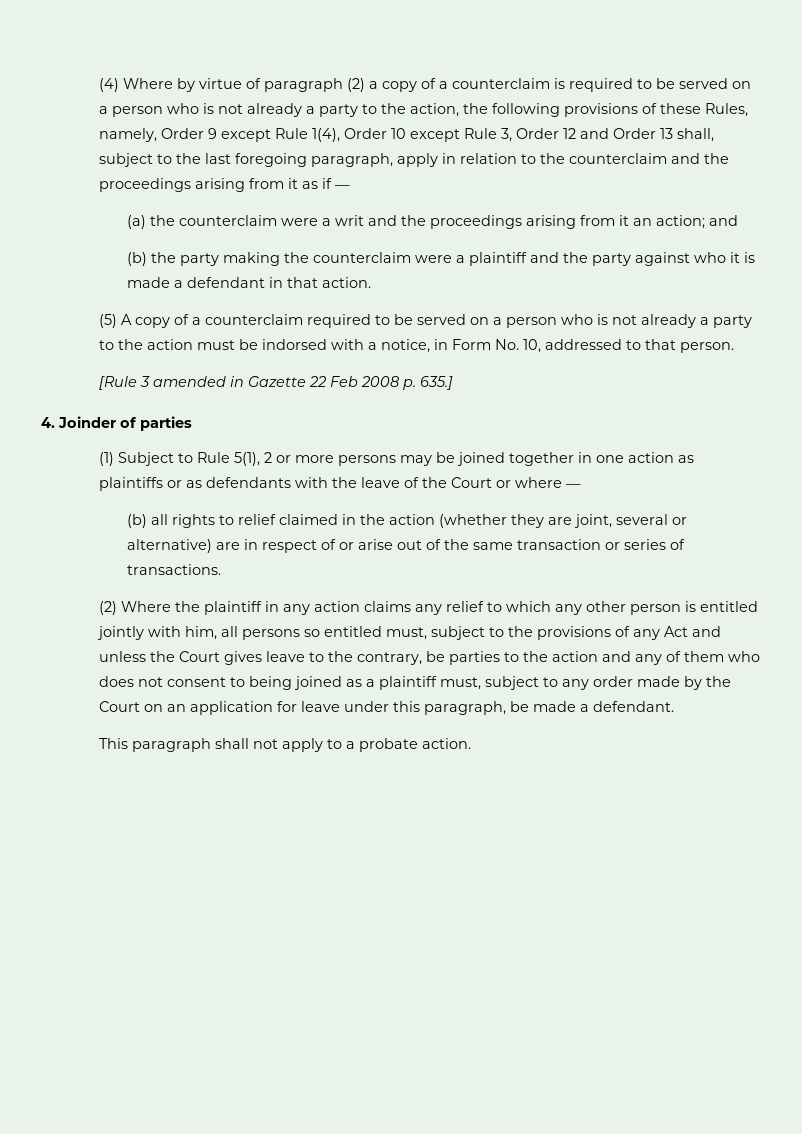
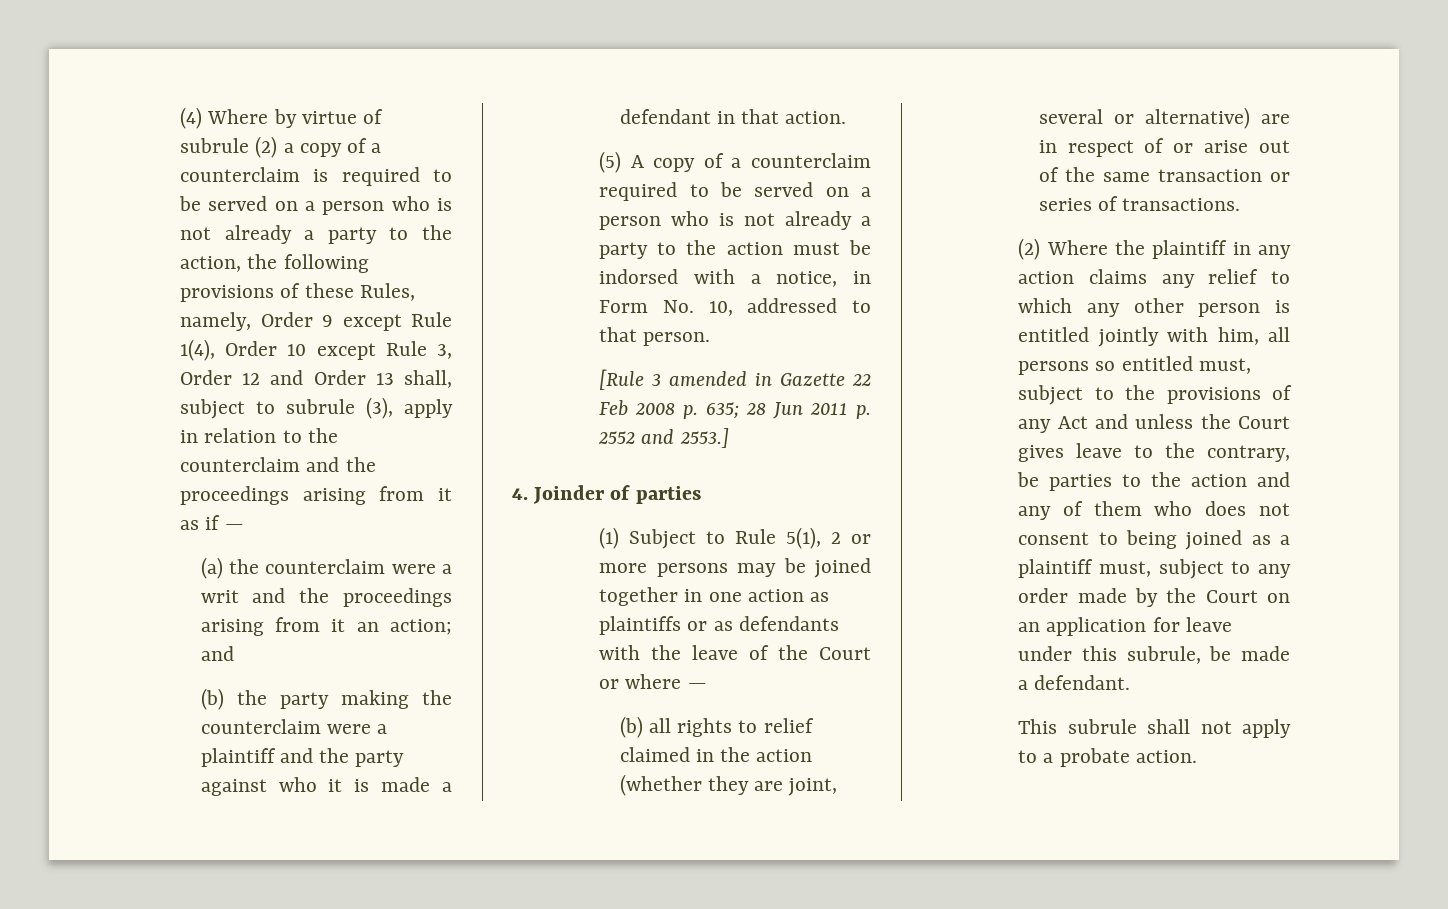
- (4) Where by virtue of paragraph (2) a copy of a counterclaim is required to be served on a person who is not already a party to the action, the following provisions of these Rules, namely, Order 9 except Rule 1(4), Order 10 except Rule 3, Order 12 and Order 13 shall, subject to the last foregoing paragraph, apply in relation to the counterclaim and the proceedings arising from it as if —
+ (4) Where by virtue of subrule (2) a copy of a counterclaim is required to be served on a person who is not already a party to the action, the following provisions of these Rules, namely, Order 9 except Rule 1(4), Order 10 except Rule 3, Order 12 and Order 13 shall, subject to subrule (3), apply in relation to the counterclaim and the proceedings arising from it as if —
- [Rule 3 amended in Gazette 22 Feb 2008 p. 635.]
+ [Rule 3 amended in Gazette 22 Feb 2008 p. 635; 28 Jun 2011 p. 2552 and 2553.]
- (2) Where the plaintiff in any action claims any relief to which any other person is entitled jointly with him, all persons so entitled must, subject to the provisions of any Act and unless the Court gives leave to the contrary, be parties to the action and any of them who does not consent to being joined as a plaintiff must, subject to any order made by the Court on an application for leave under this paragraph, be made a defendant.
+ (2) Where the plaintiff in any action claims any relief to which any other person is entitled jointly with him, all persons so entitled must, subject to the provisions of any Act and unless the Court gives leave to the contrary, be parties to the action and any of them who does not consent to being joined as a plaintiff must, subject to any order made by the Court on an application for leave under this subrule, be made a defendant.
- This paragraph shall not apply to a probate action.
+ This subrule shall not apply to a probate action.

